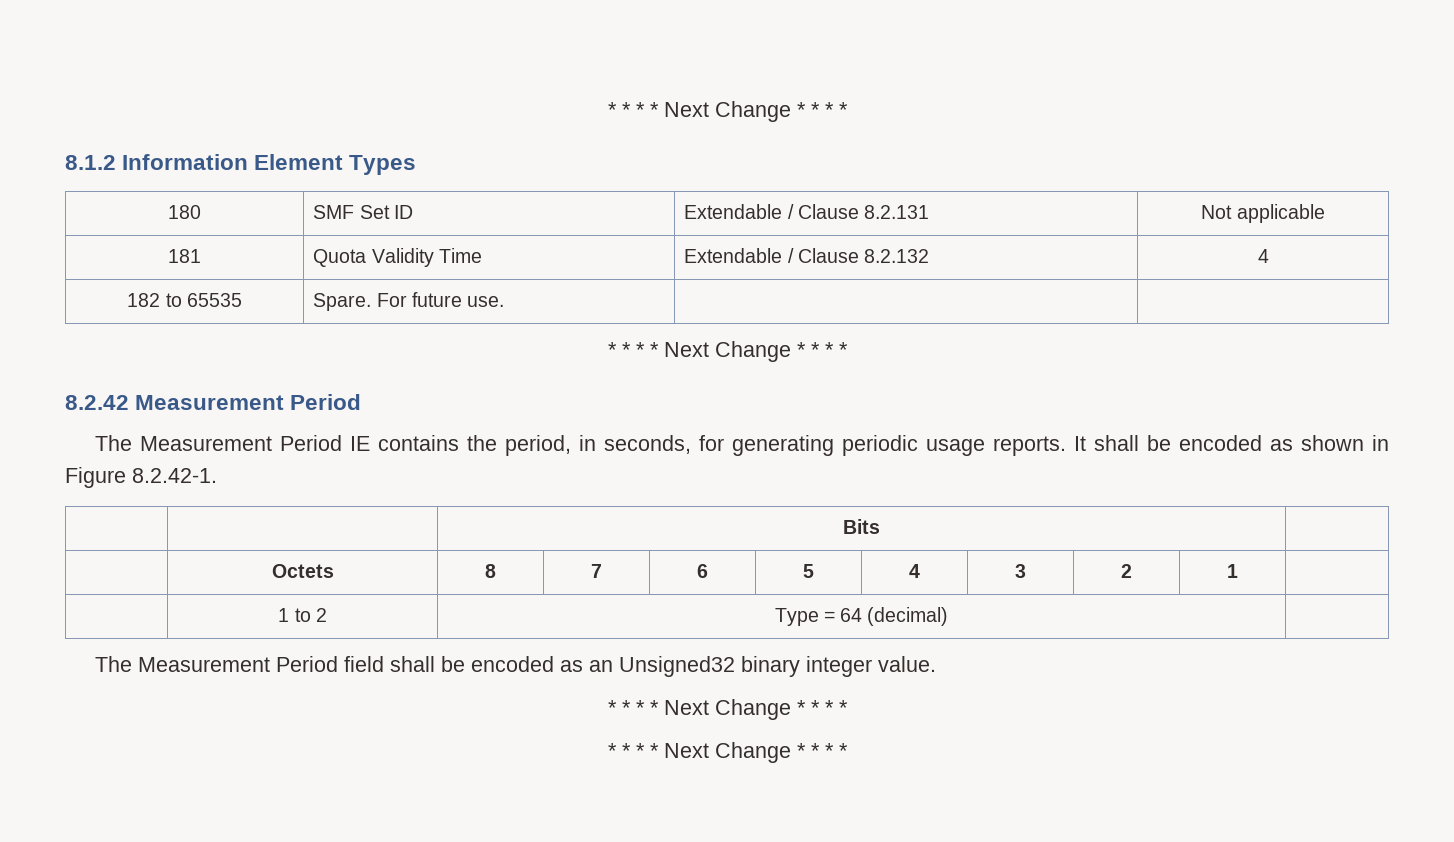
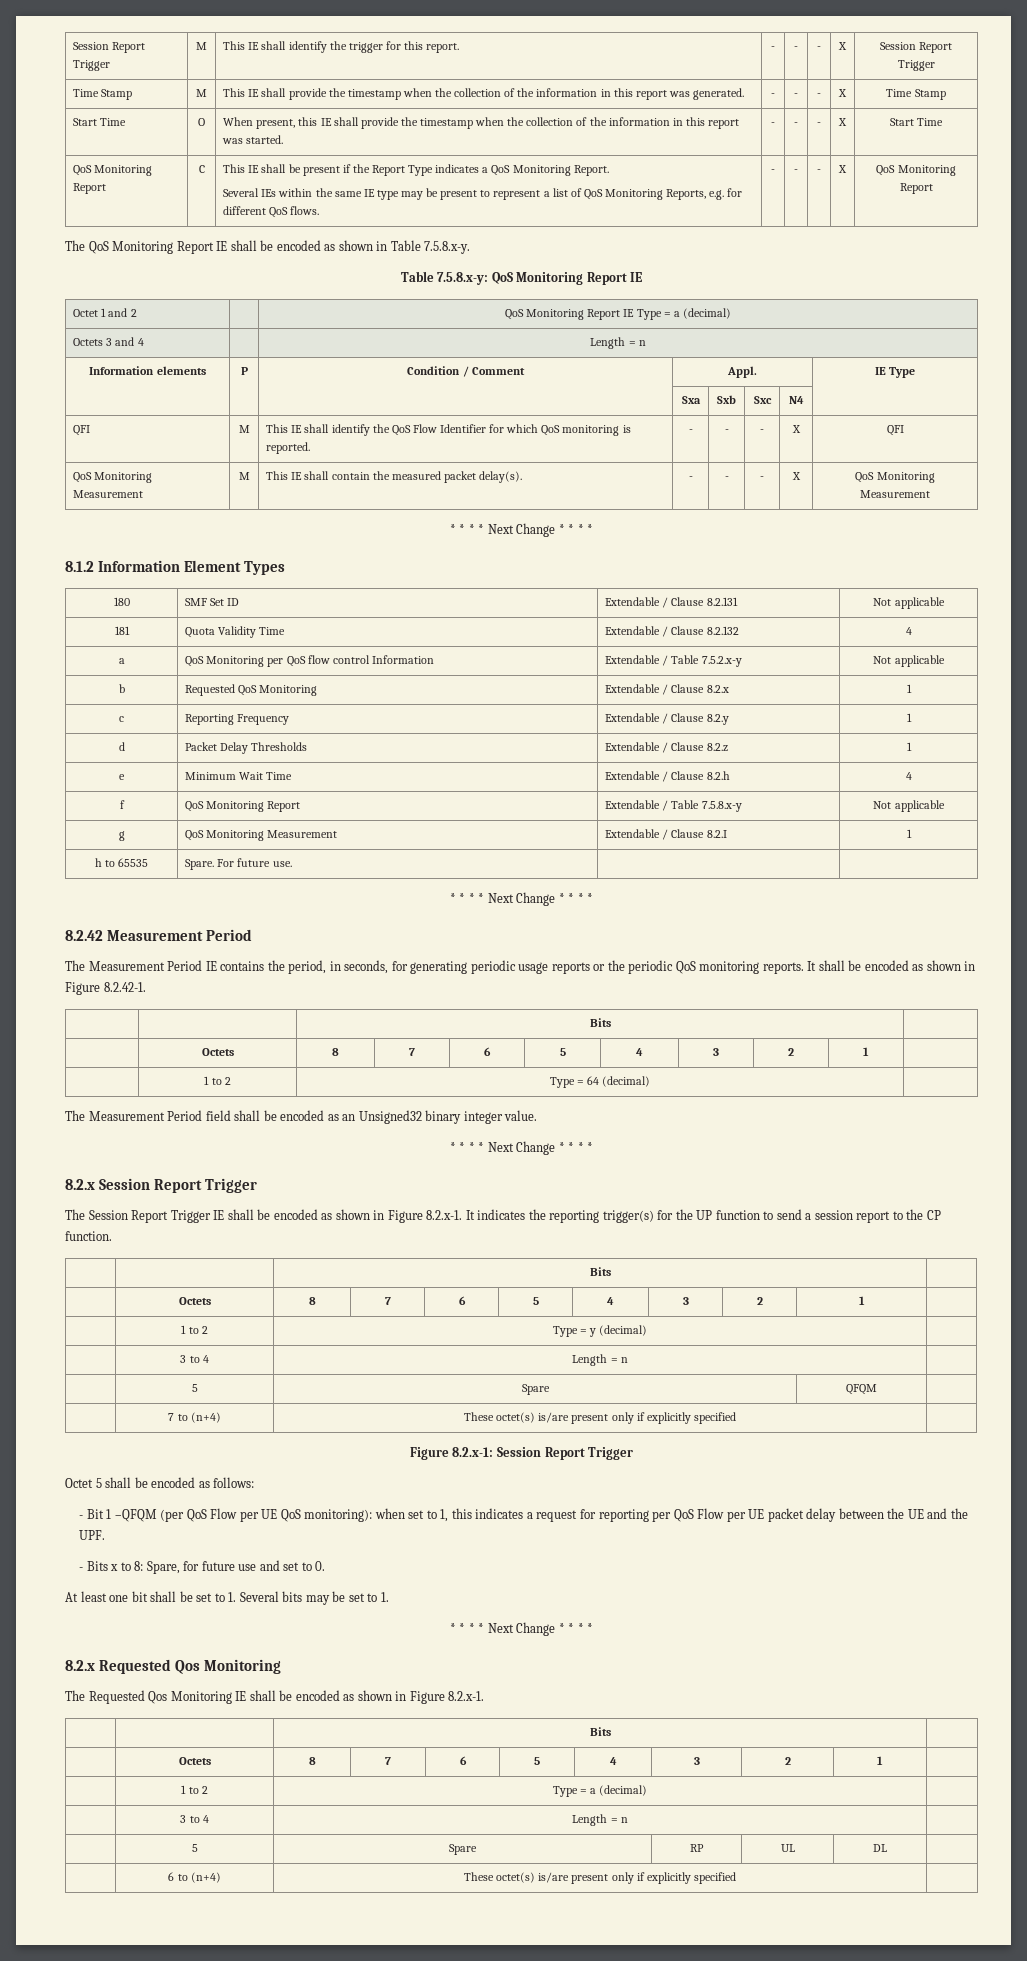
+ Session Report Trigger | M | This IE shall identify the trigger for this report. | - | - | - | X | Session Report Trigger
+ Time Stamp | M | This IE shall provide the timestamp when the collection of the information in this report was generated. | - | - | - | X | Time Stamp
+ Start Time | O | When present, this IE shall provide the timestamp when the collection of the information in this report was started. | - | - | - | X | Start Time
+ QoS Monitoring Report | C | This IE shall be present if the Report Type indicates a QoS Monitoring Report.
+ Several IEs within the same IE type may be present to represent a list of QoS Monitoring Reports, e.g. for different QoS flows. | - | - | - | X | QoS Monitoring Report
+ The QoS Monitoring Report IE shall be encoded as shown in Table 7.5.8.x-y.
+ Table 7.5.8.x-y: QoS Monitoring Report IE
+ Octet 1 and 2 | | QoS Monitoring Report IE Type = a (decimal)
+ Octets 3 and 4 | | Length = n
+ Information elements | P | Condition / Comment | Appl. | IE Type
+ | | | Sxa | Sxb | Sxc | N4 |
+ QFI | M | This IE shall identify the QoS Flow Identifier for which QoS monitoring is reported. | - | - | - | X | QFI
+ QoS Monitoring Measurement | M | This IE shall contain the measured packet delay(s). | - | - | - | X | QoS Monitoring Measurement
- 182 to 65535 | Spare. For future use. | |
+ a | QoS Monitoring per QoS flow control Information | Extendable / Table 7.5.2.x-y | Not applicable
+ b | Requested QoS Monitoring | Extendable / Clause 8.2.x | 1
+ c | Reporting Frequency | Extendable / Clause 8.2.y | 1
+ d | Packet Delay Thresholds | Extendable / Clause 8.2.z | 1
+ e | Minimum Wait Time | Extendable / Clause 8.2.h | 4
+ f | QoS Monitoring Report | Extendable / Table 7.5.8.x-y | Not applicable
+ g | QoS Monitoring Measurement | Extendable / Clause 8.2.I | 1
+ h to 65535 | Spare. For future use. | |
- The Measurement Period IE contains the period, in seconds, for generating periodic usage reports.
+ The Measurement Period IE contains the period, in seconds, for generating periodic usage reports or the periodic QoS monitoring reports.
+ 8.2.x Session Report Trigger
+ The Session Report Trigger IE shall be encoded as shown in Figure 8.2.x-1. It indicates the reporting trigger(s) for the UP function to send a session report to the CP function.
+ | | Bits |
+ | Octets | 8 | 7 | 6 | 5 | 4 | 3 | 2 | 1 |
+ | 1 to 2 | Type = y (decimal) |
+ | 3 to 4 | Length = n |
+ | 5 | Spare | QFQM |
+ | 7 to (n+4) | These octet(s) is/are present only if explicitly specified |
+ Figure 8.2.x-1: Session Report Trigger
+ Octet 5 shall be encoded as follows:
+ - Bit 1 –QFQM (per QoS Flow per UE QoS monitoring): when set to 1, this indicates a request for reporting per QoS Flow per UE packet delay between the UE and the UPF.
+ - Bits x to 8: Spare, for future use and set to 0.
+ At least one bit shall be set to 1. Several bits may be set to 1.
+ 8.2.x Requested Qos Monitoring
+ The Requested Qos Monitoring IE shall be encoded as shown in Figure 8.2.x-1.
+ | | Bits |
+ | Octets | 8 | 7 | 6 | 5 | 4 | 3 | 2 | 1 |
+ | 1 to 2 | Type = a (decimal) |
+ | 3 to 4 | Length = n |
+ | 5 | Spare | RP | UL | DL |
+ | 6 to (n+4) | These octet(s) is/are present only if explicitly specified |

